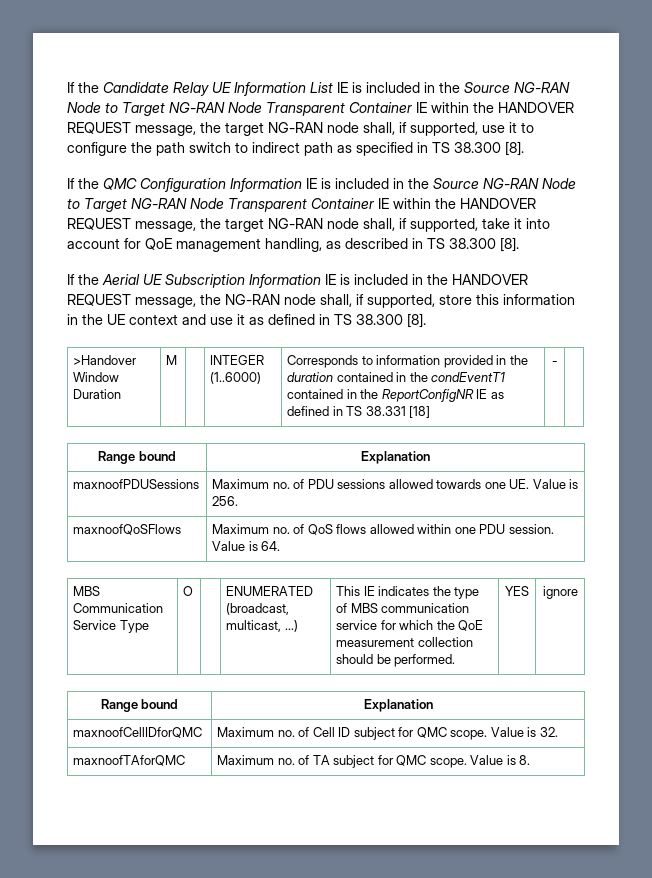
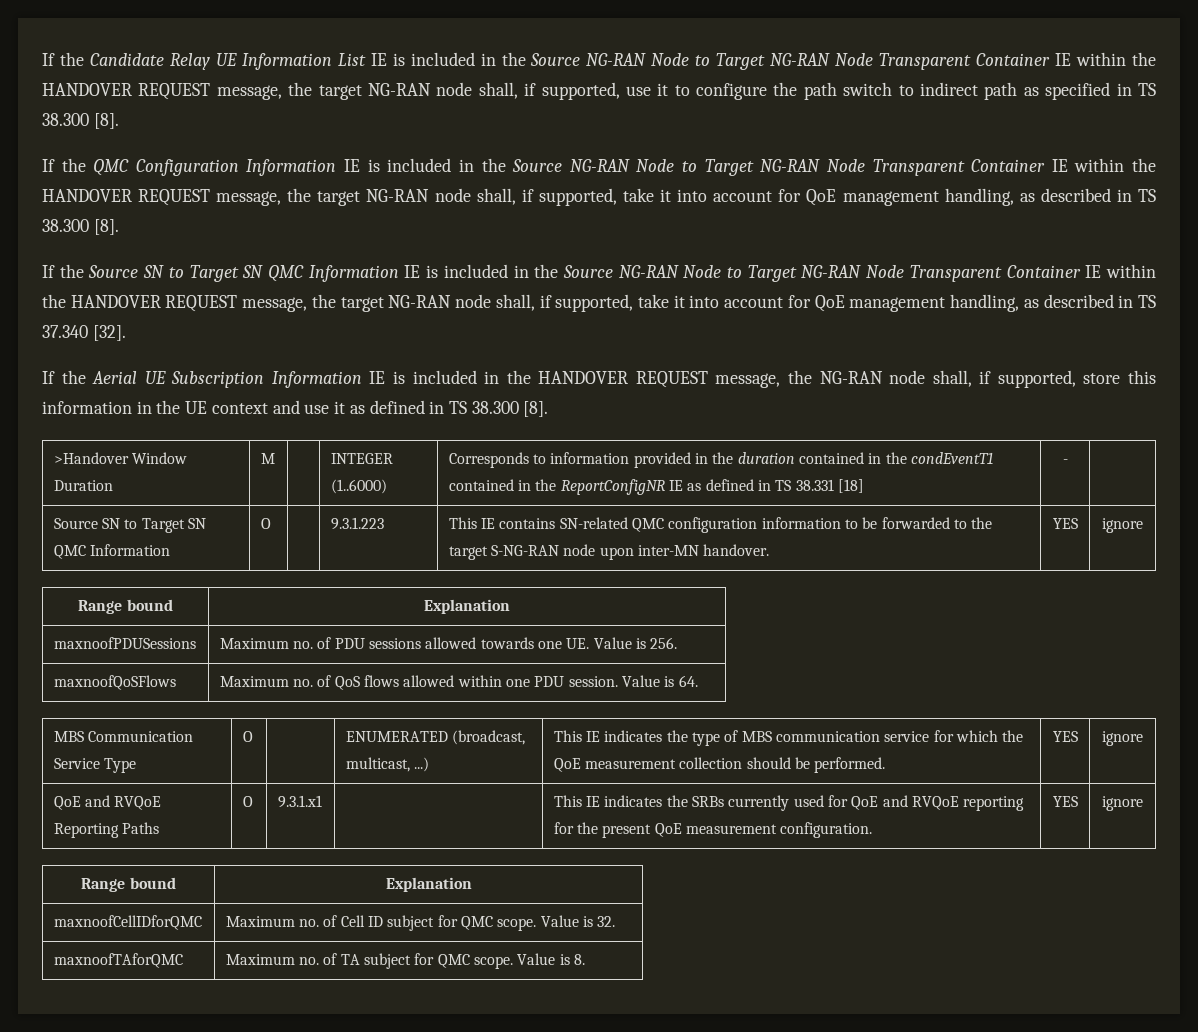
+ If the Source SN to Target SN QMC Information IE is included in the Source NG-RAN Node to Target NG-RAN Node Transparent Container IE within the HANDOVER REQUEST message, the target NG-RAN node shall, if supported, take it into account for QoE management handling, as described in TS 37.340 [32].
+ Source SN to Target SN QMC Information | O | | 9.3.1.223 | This IE contains SN-related QMC configuration information to be forwarded to the target S-NG-RAN node upon inter-MN handover. | YES | ignore
+ QoE and RVQoE Reporting Paths | O | 9.3.1.x1 | | This IE indicates the SRBs currently used for QoE and RVQoE reporting for the present QoE measurement configuration. | YES | ignore

